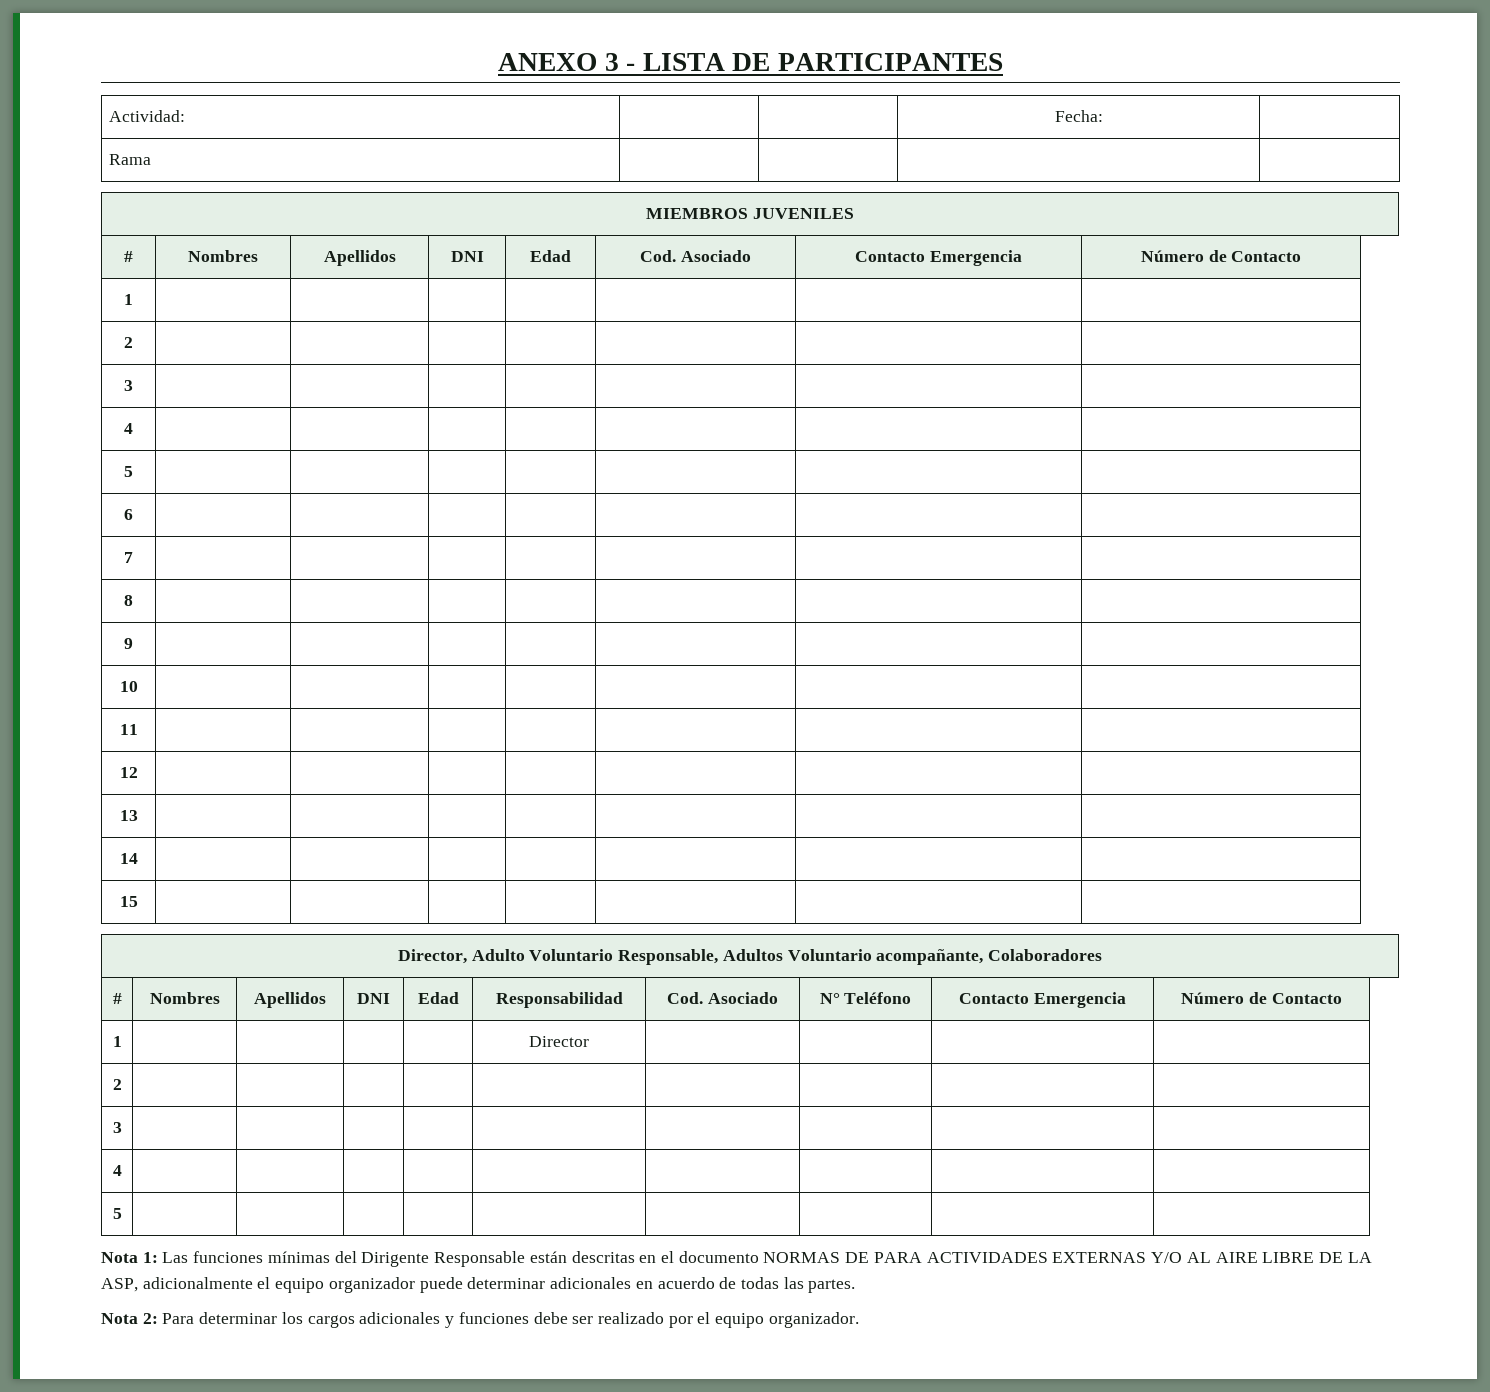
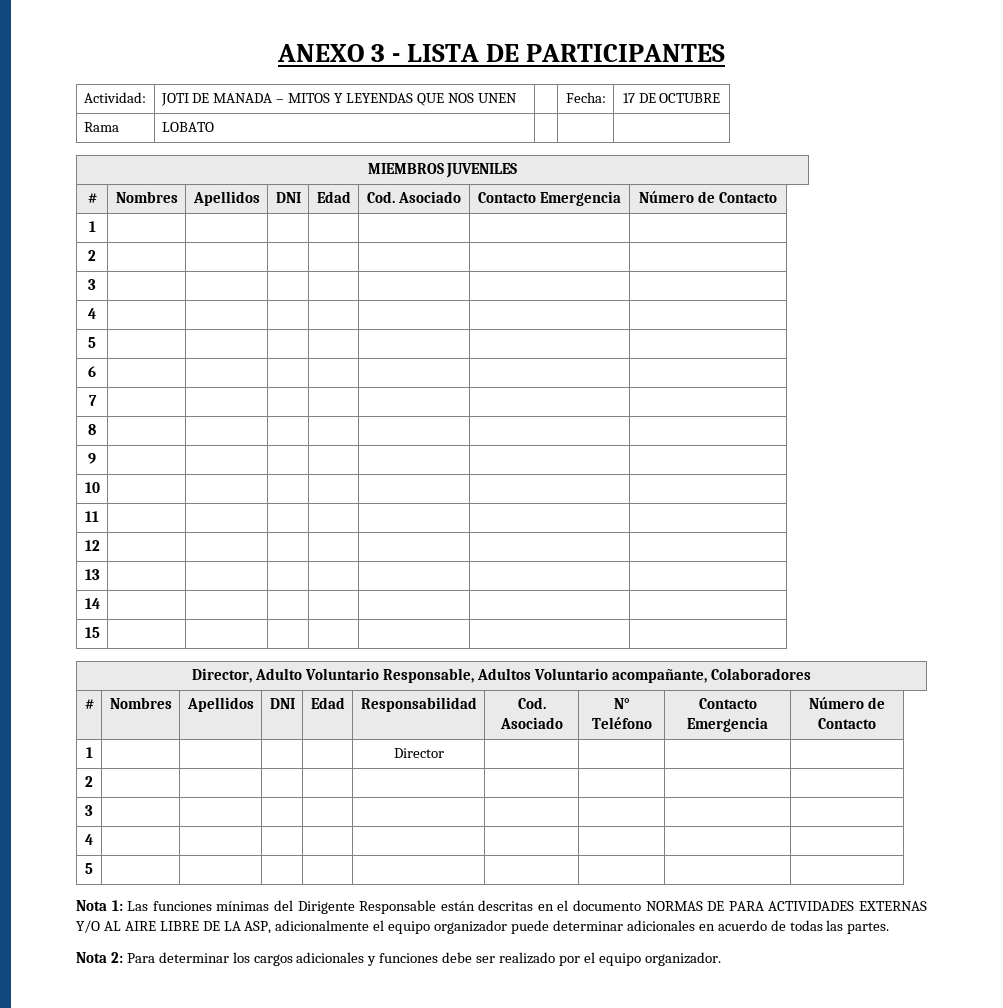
- Actividad: | | | Fecha: |
+ Actividad: | JOTI DE MANADA – MITOS Y LEYENDAS QUE NOS UNEN | | Fecha: | 17 DE OCTUBRE
- Rama | | | |
+ Rama | LOBATO | | |

